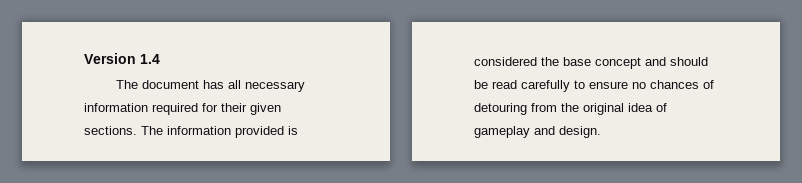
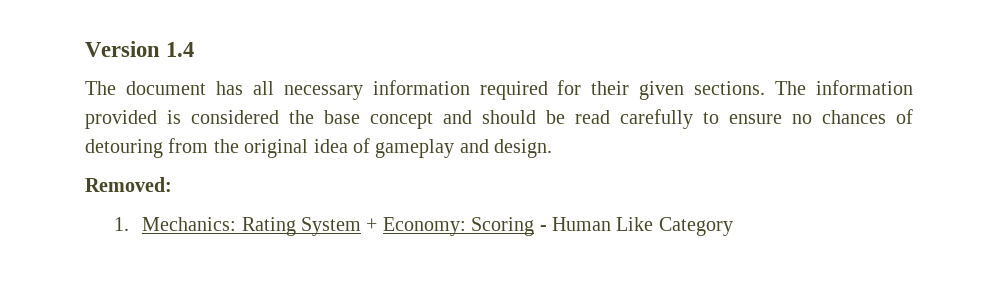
+ Removed:
+ 1. Mechanics: Rating System + Economy: Scoring - Human Like Category

